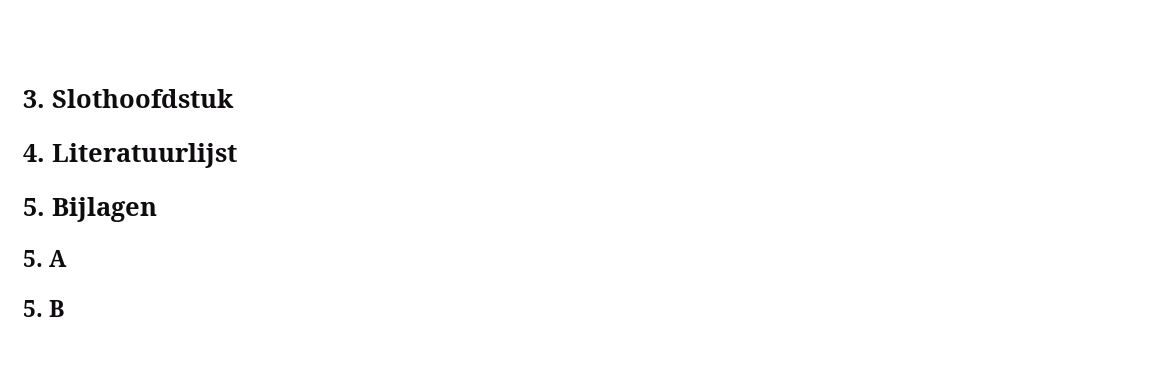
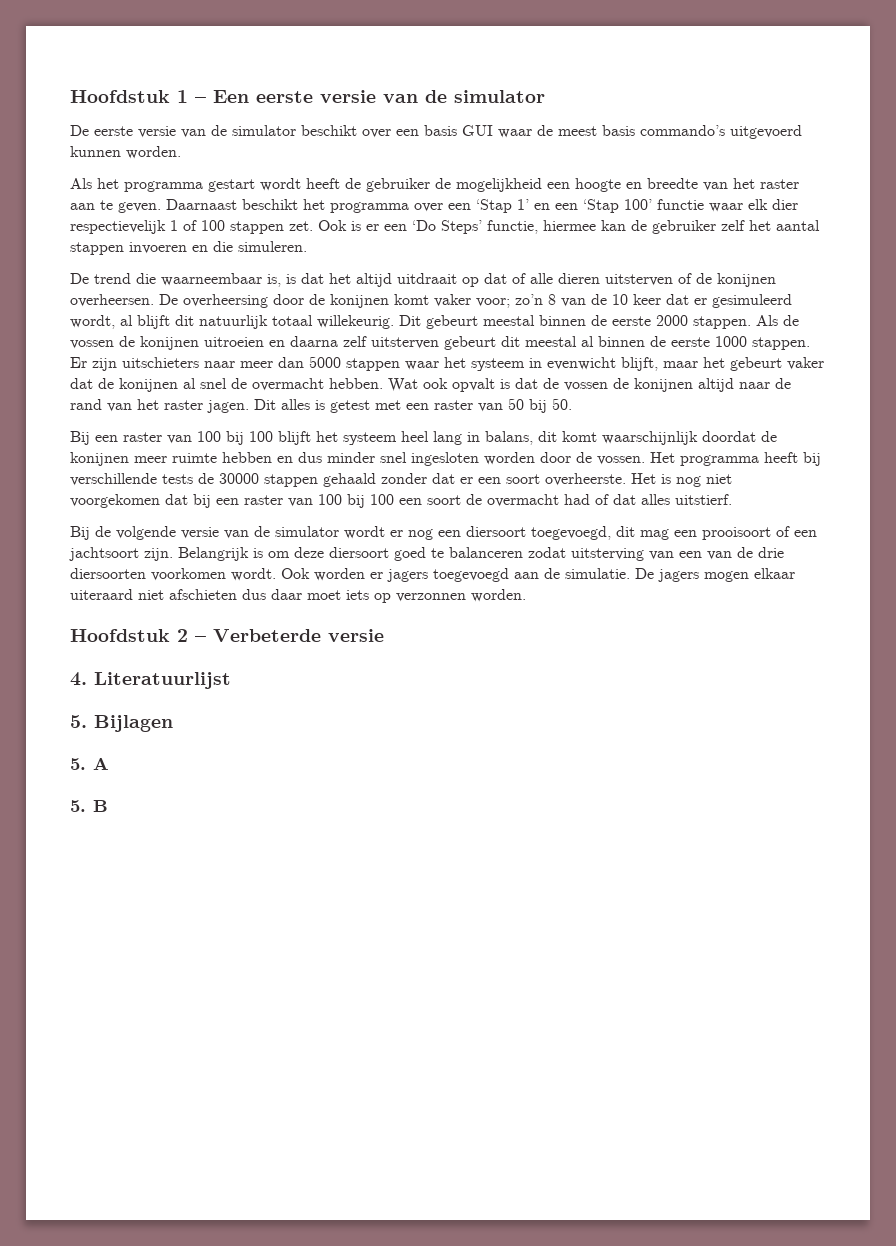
- 3. Slothoofdstuk
+ Hoofdstuk 1 – Een eerste versie van de simulator
+ De eerste versie van de simulator beschikt over een basis GUI waar de meest basis commando’s uitgevoerd kunnen worden.
+ Als het programma gestart wordt heeft de gebruiker de mogelijkheid een hoogte en breedte van het raster aan te geven. Daarnaast beschikt het programma over een ‘Stap 1’ en een ‘Stap 100’ functie waar elk dier respectievelijk 1 of 100 stappen zet. Ook is er een ‘Do Steps’ functie, hiermee kan de gebruiker zelf het aantal stappen invoeren en die simuleren.
+ De trend die waarneembaar is, is dat het altijd uitdraait op dat of alle dieren uitsterven of de konijnen overheersen. De overheersing door de konijnen komt vaker voor; zo’n 8 van de 10 keer dat er gesimuleerd wordt, al blijft dit natuurlijk totaal willekeurig. Dit gebeurt meestal binnen de eerste 2000 stappen. Als de vossen de konijnen uitroeien en daarna zelf uitsterven gebeurt dit meestal al binnen de eerste 1000 stappen. Er zijn uitschieters naar meer dan 5000 stappen waar het systeem in evenwicht blijft, maar het gebeurt vaker dat de konijnen al snel de overmacht hebben. Wat ook opvalt is dat de vossen de konijnen altijd naar de rand van het raster jagen. Dit alles is getest met een raster van 50 bij 50.
+ Bij een raster van 100 bij 100 blijft het systeem heel lang in balans, dit komt waarschijnlijk doordat de konijnen meer ruimte hebben en dus minder snel ingesloten worden door de vossen. Het programma heeft bij verschillende tests de 30000 stappen gehaald zonder dat er een soort overheerste. Het is nog niet voorgekomen dat bij een raster van 100 bij 100 een soort de overmacht had of dat alles uitstierf.
+ Bij de volgende versie van de simulator wordt er nog een diersoort toegevoegd, dit mag een prooisoort of een jachtsoort zijn. Belangrijk is om deze diersoort goed te balanceren zodat uitsterving van een van de drie diersoorten voorkomen wordt. Ook worden er jagers toegevoegd aan de simulatie. De jagers mogen elkaar uiteraard niet afschieten dus daar moet iets op verzonnen worden.
+ Hoofdstuk 2 – Verbeterde versie

